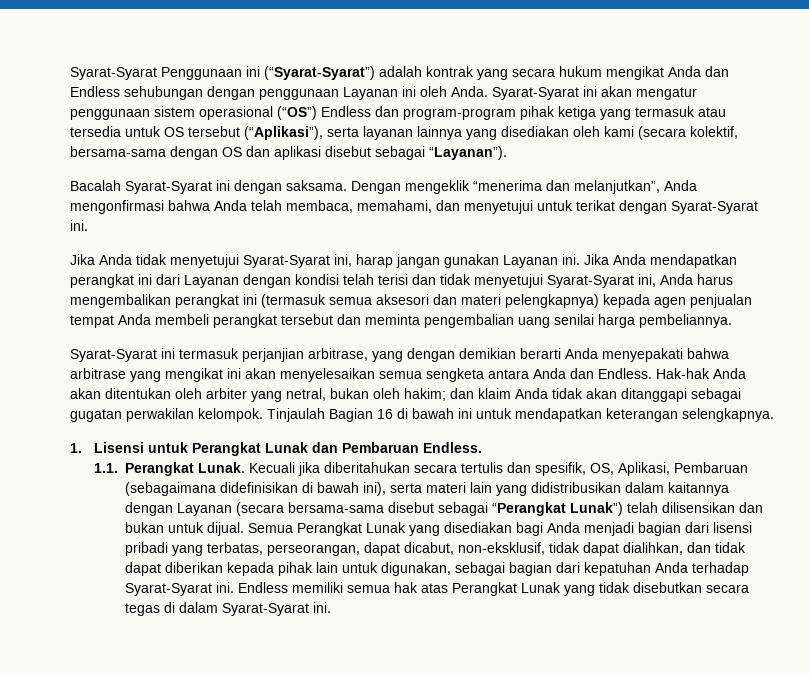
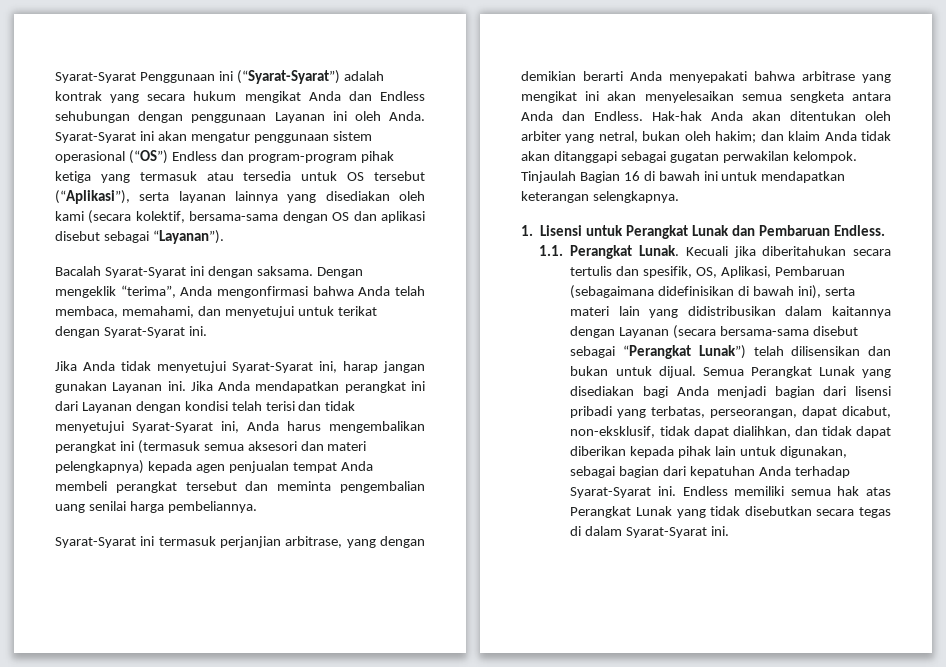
- Dengan mengeklik “menerima dan melanjutkan”, Anda mengonfirmasi bahwa Anda telah membaca, memahami, dan menyetujui untuk terikat dengan Syarat-Syarat ini.
+ Dengan mengeklik “terima”, Anda mengonfirmasi bahwa Anda telah membaca, memahami, dan menyetujui untuk terikat dengan Syarat-Syarat ini.

